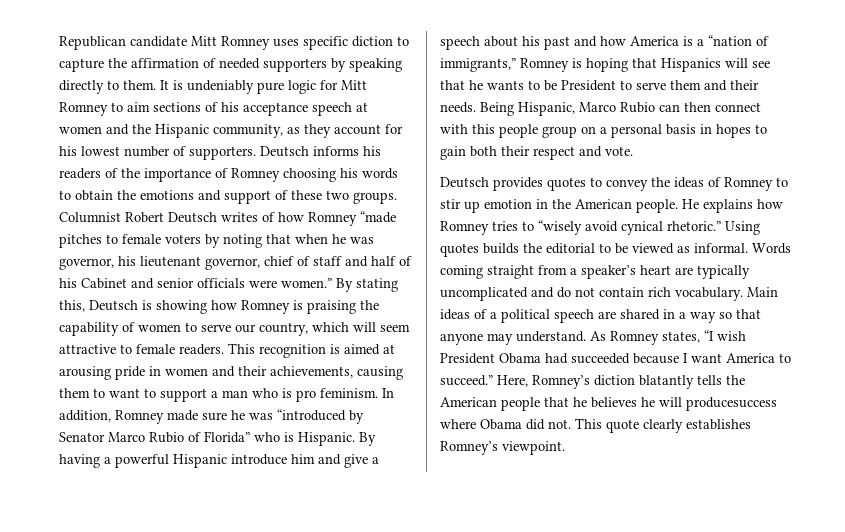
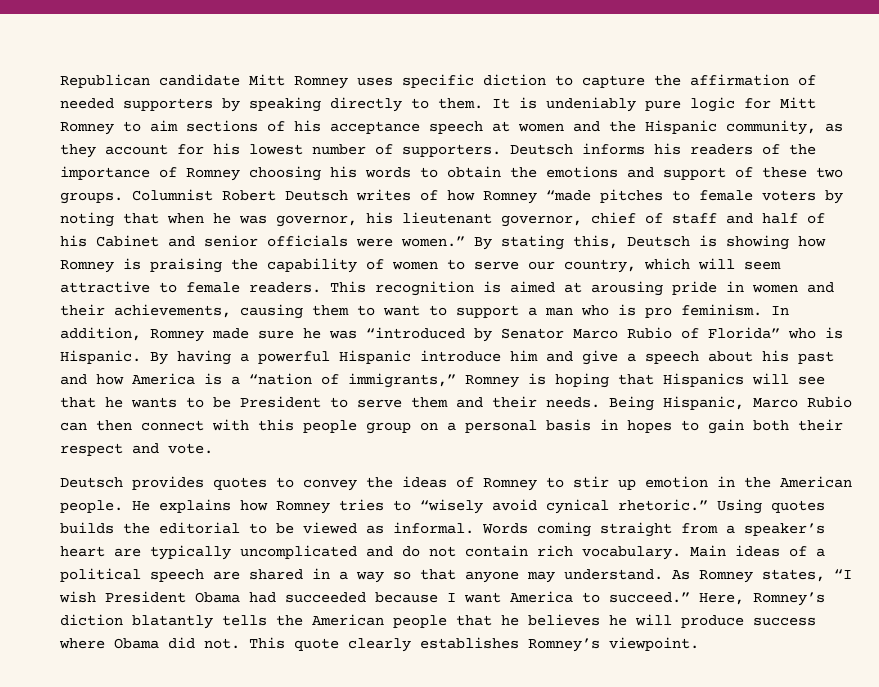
- Here, Romney’s diction blatantly tells the American people that he believes he will producesuccess where Obama did not.
+ Here, Romney’s diction blatantly tells the American people that he believes he will produce success where Obama did not.

